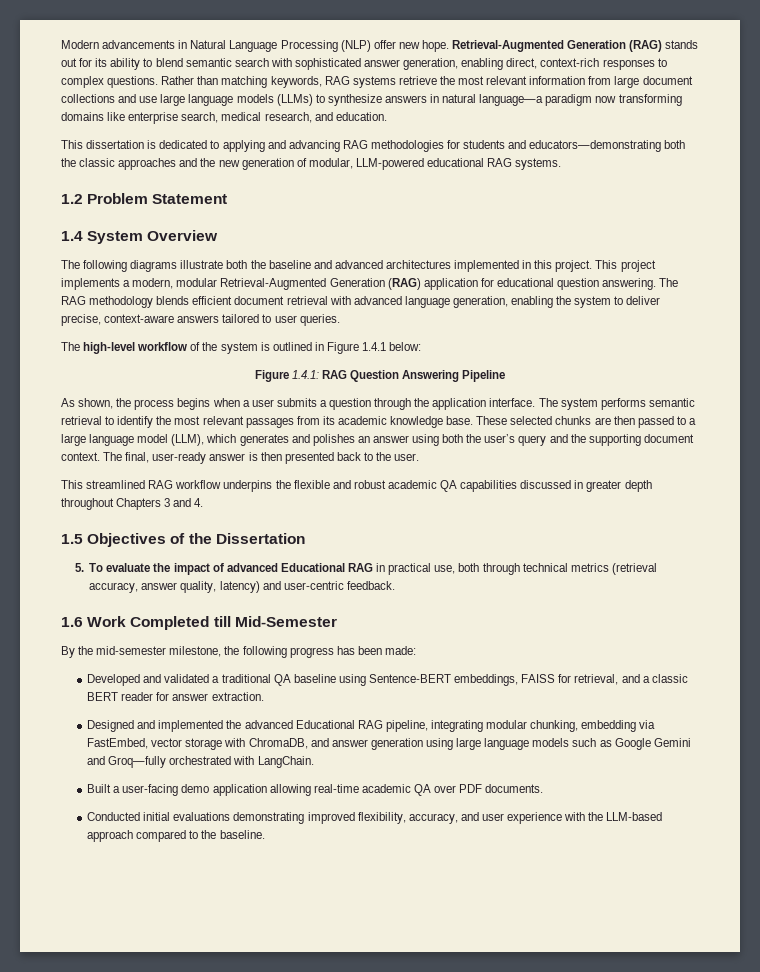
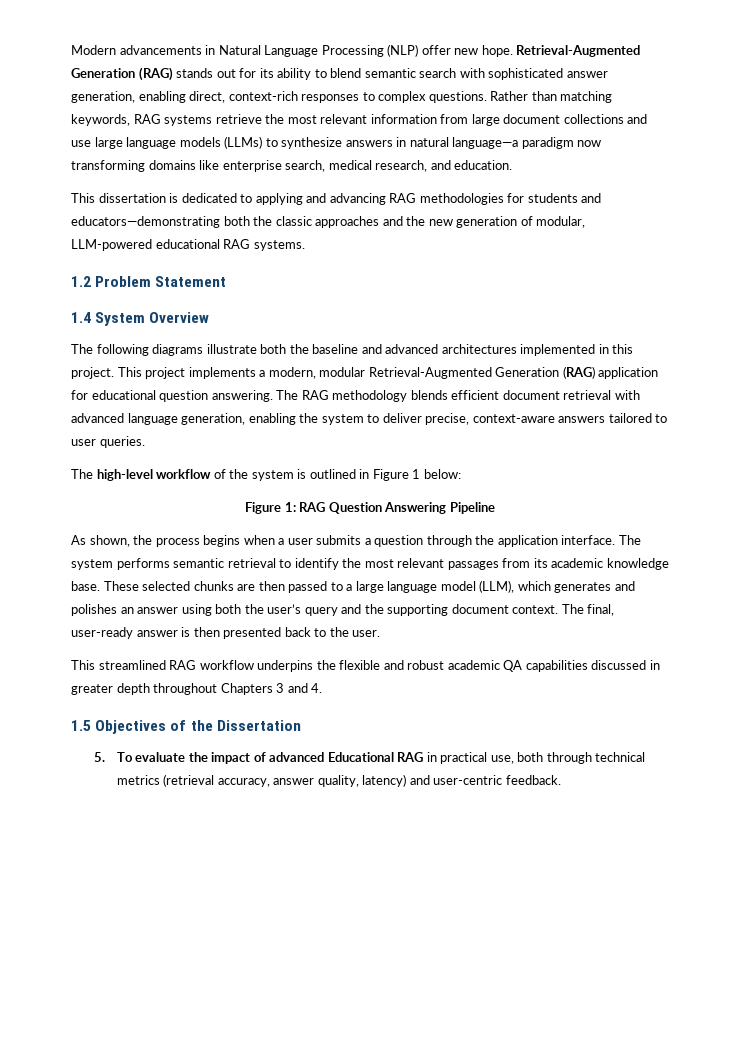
- The high-level workflow of the system is outlined in Figure 1.4.1 below:
+ The high-level workflow of the system is outlined in Figure 1 below:
- Figure 1.4.1: RAG Question Answering Pipeline
+ Figure 1: RAG Question Answering Pipeline
- 1.6 Work Completed till Mid-Semester
- By the mid-semester milestone, the following progress has been made:
- Developed and validated a traditional QA baseline using Sentence-BERT embeddings, FAISS for retrieval, and a classic BERT reader for answer extraction.
- Designed and implemented the advanced Educational RAG pipeline, integrating modular chunking, embedding via FastEmbed, vector storage with ChromaDB, and answer generation using large language models such as Google Gemini and Groq—fully orchestrated with LangChain.
- Built a user-facing demo application allowing real-time academic QA over PDF documents.
- Conducted initial evaluations demonstrating improved flexibility, accuracy, and user experience with the LLM-based approach compared to the baseline.

